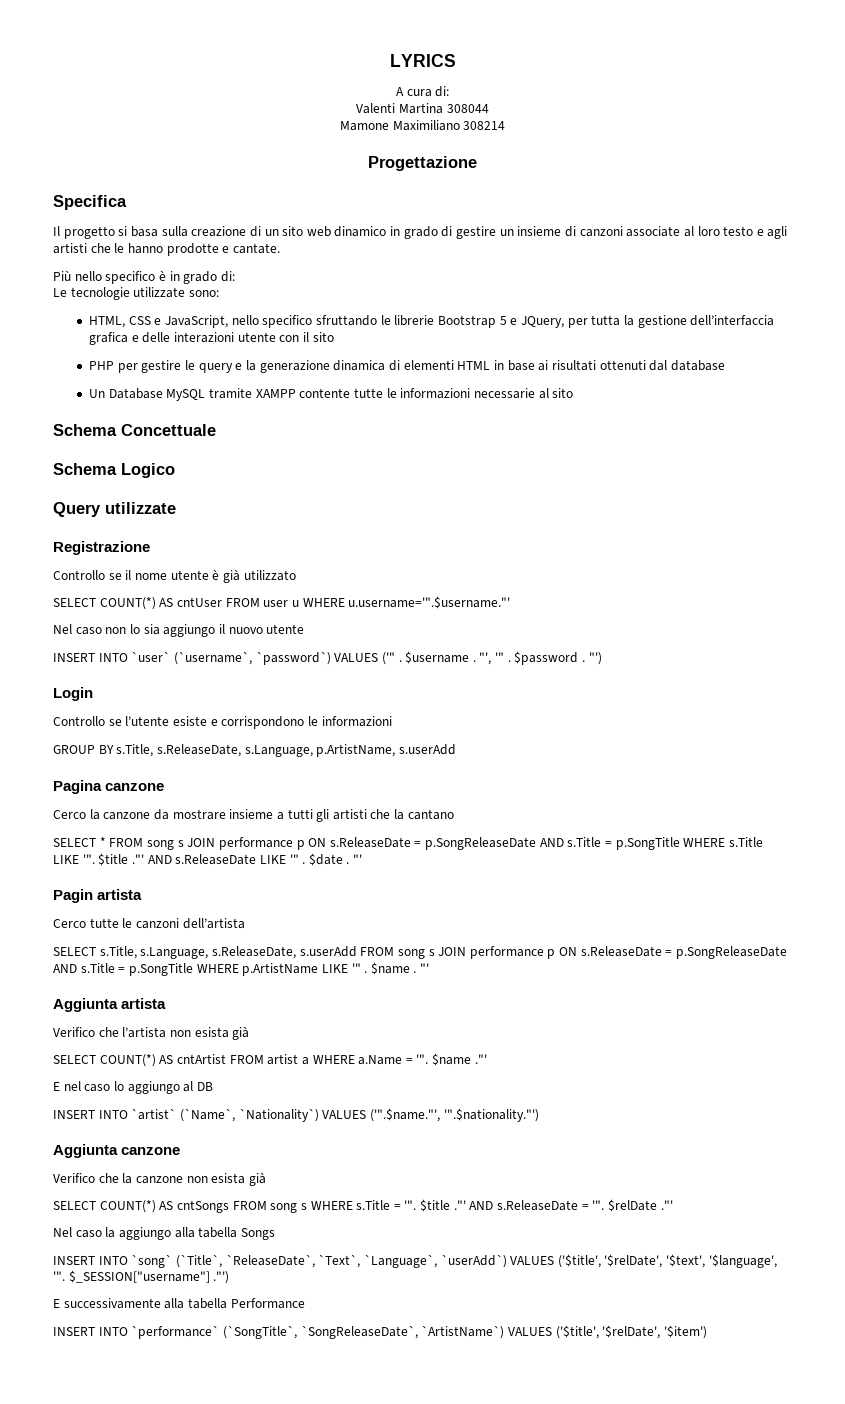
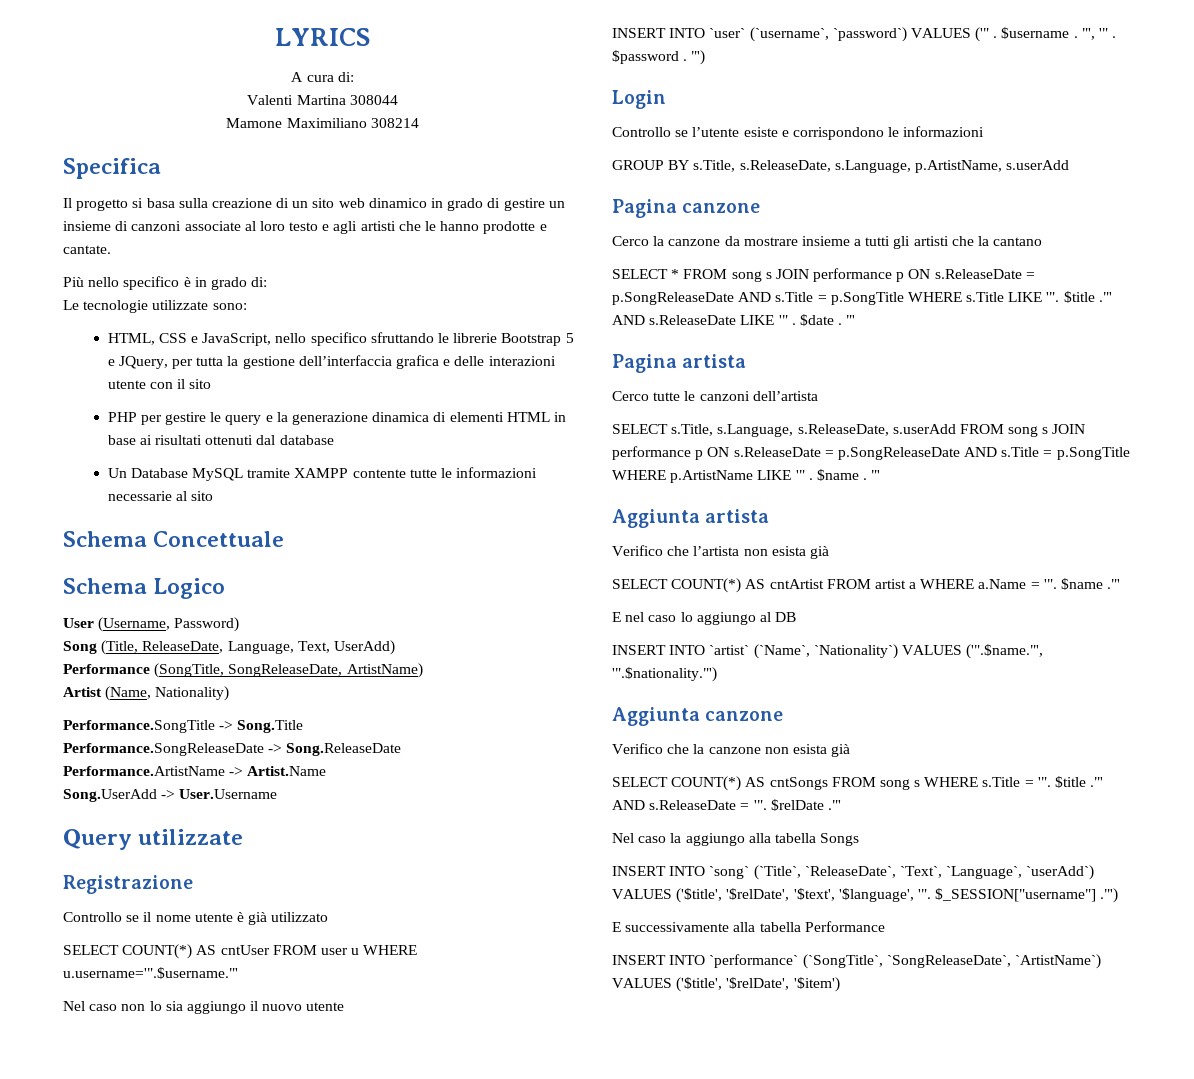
- Progettazione
+ User (Username, Password)
+ Song (Title, ReleaseDate, Language, Text, UserAdd)
+ Performance (SongTitle, SongReleaseDate, ArtistName)
+ Artist (Name, Nationality)
+ Performance.SongTitle -> Song.Title
+ Performance.SongReleaseDate -> Song.ReleaseDate
+ Performance.ArtistName -> Artist.Name
+ Song.UserAdd -> User.Username
- Pagin artista
+ Pagina artista

